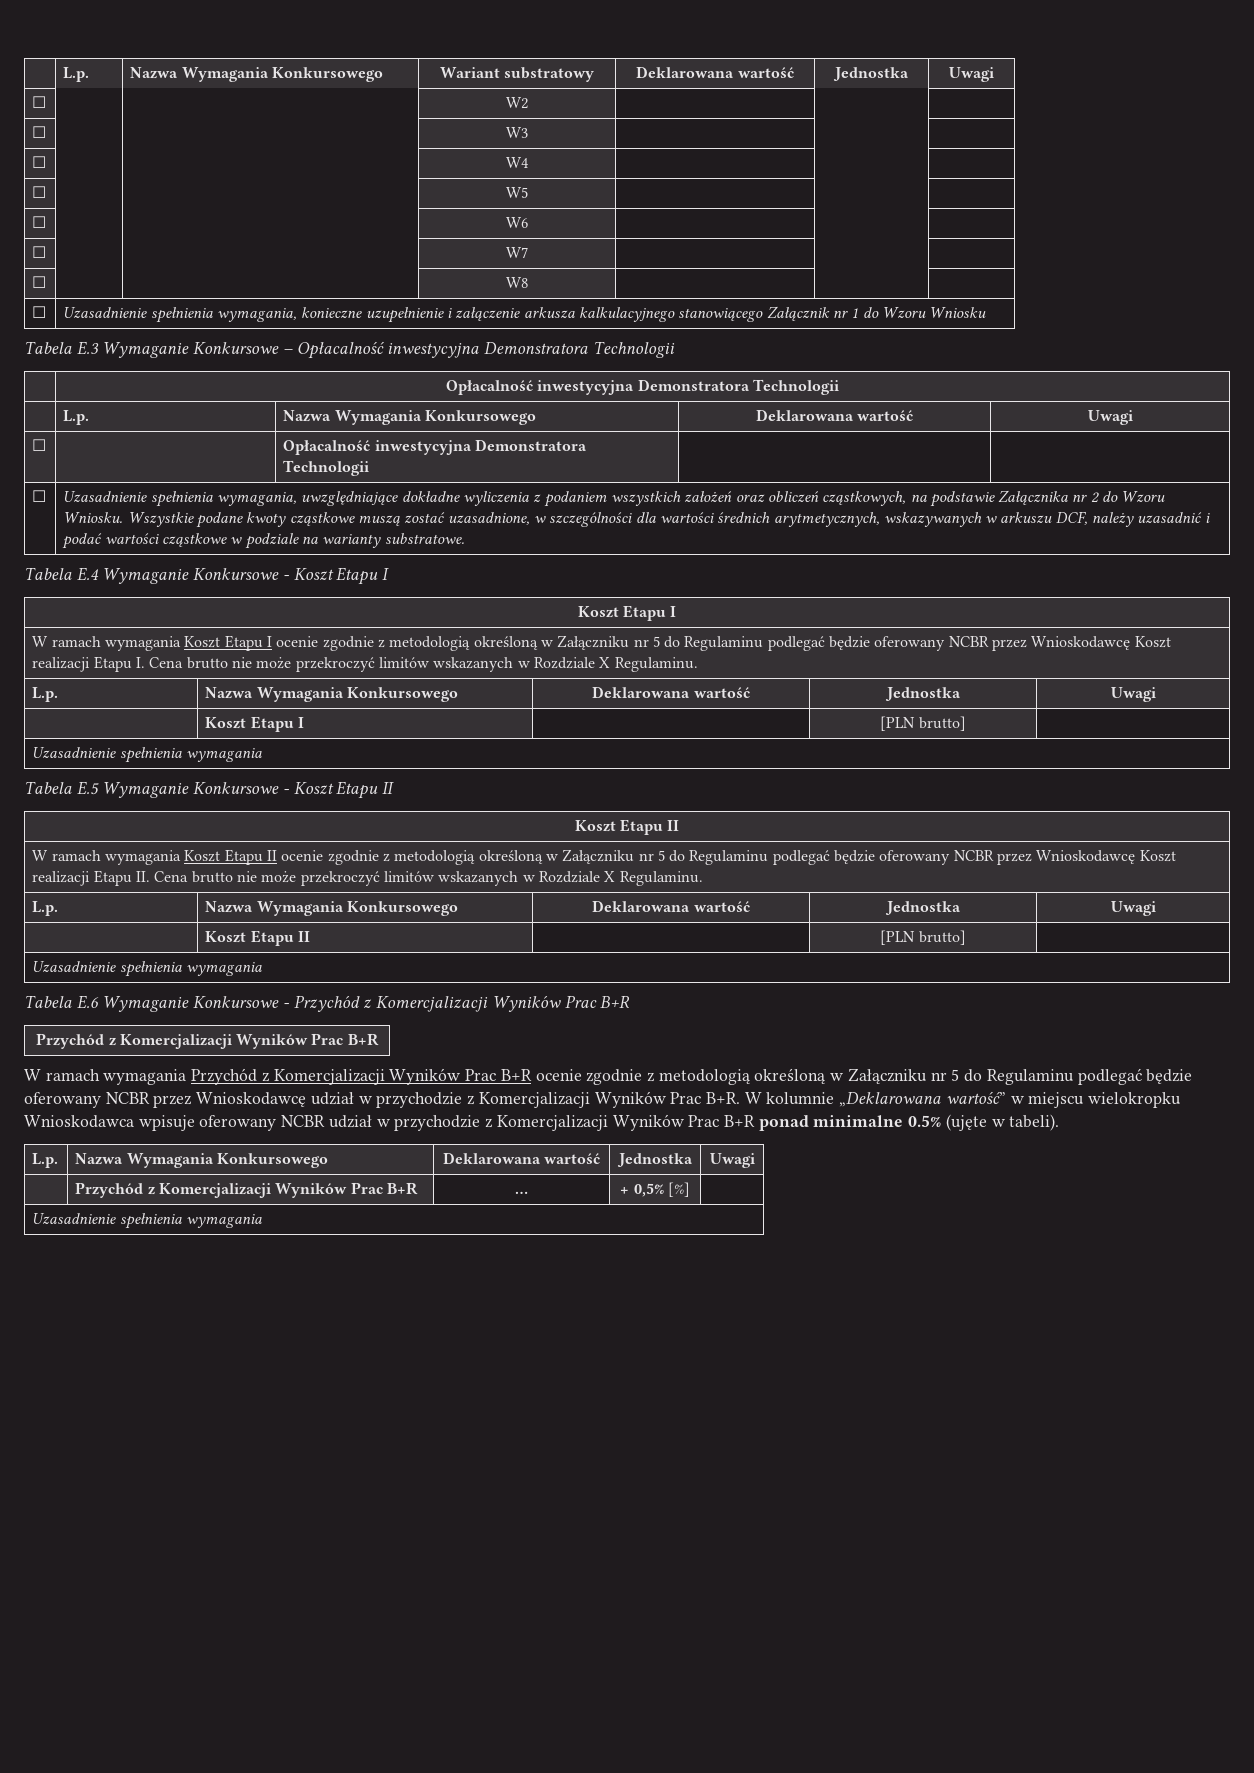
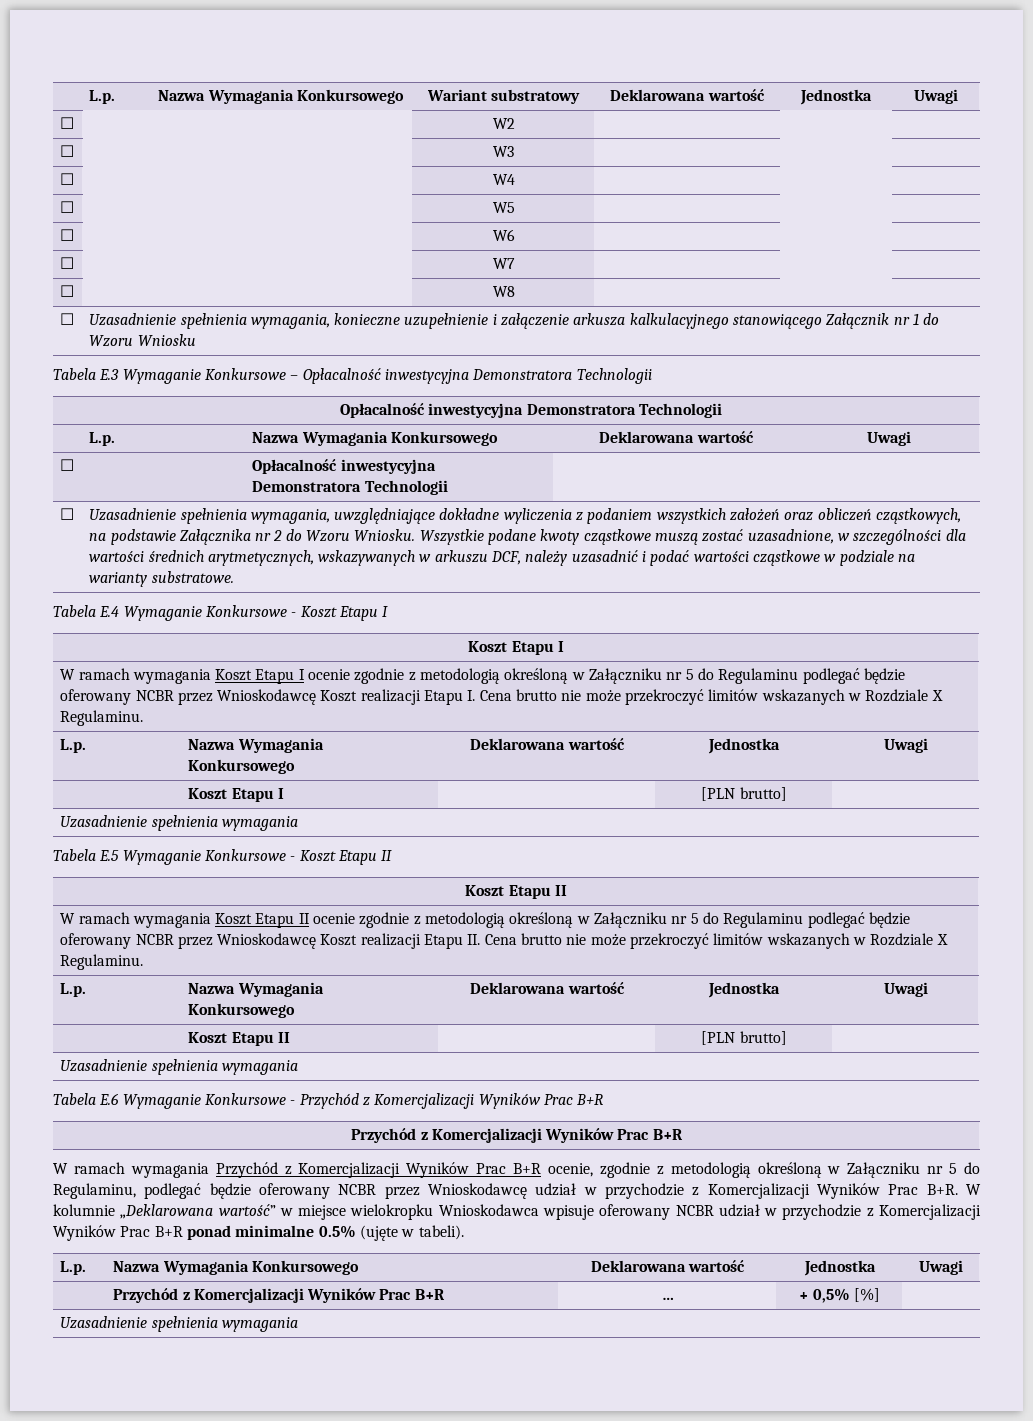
- W ramach wymagania Przychód z Komercjalizacji Wyników Prac B+R ocenie zgodnie z metodologią określoną w Załączniku nr 5 do Regulaminu podlegać będzie oferowany NCBR przez Wnioskodawcę udział w przychodzie z Komercjalizacji Wyników Prac B+R. W kolumnie „Deklarowana wartość” w miejscu wielokropku Wnioskodawca wpisuje oferowany NCBR udział w przychodzie z Komercjalizacji Wyników Prac B+R ponad minimalne 0.5% (ujęte w tabeli).
+ W ramach wymagania Przychód z Komercjalizacji Wyników Prac B+R ocenie, zgodnie z metodologią określoną w Załączniku nr 5 do Regulaminu, podlegać będzie oferowany NCBR przez Wnioskodawcę udział w przychodzie z Komercjalizacji Wyników Prac B+R. W kolumnie „Deklarowana wartość” w miejsce wielokropku Wnioskodawca wpisuje oferowany NCBR udział w przychodzie z Komercjalizacji Wyników Prac B+R ponad minimalne 0.5% (ujęte w tabeli).

